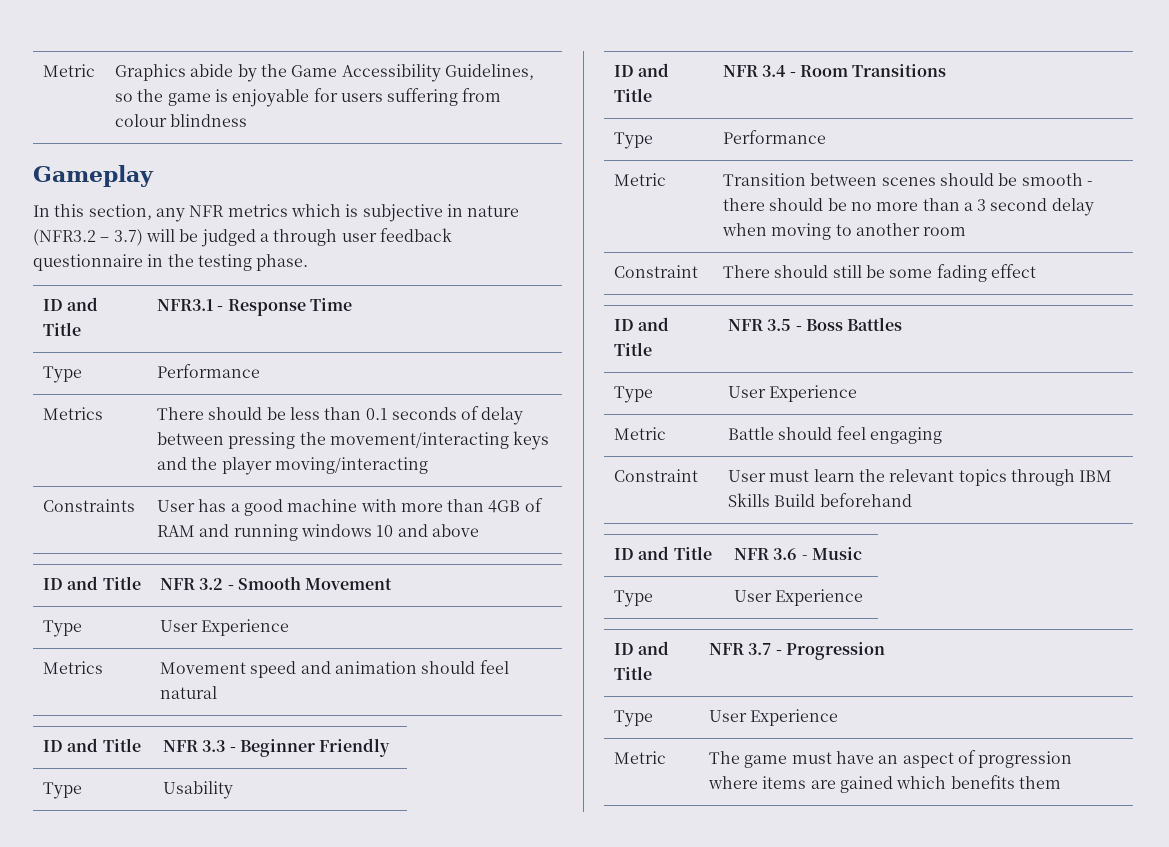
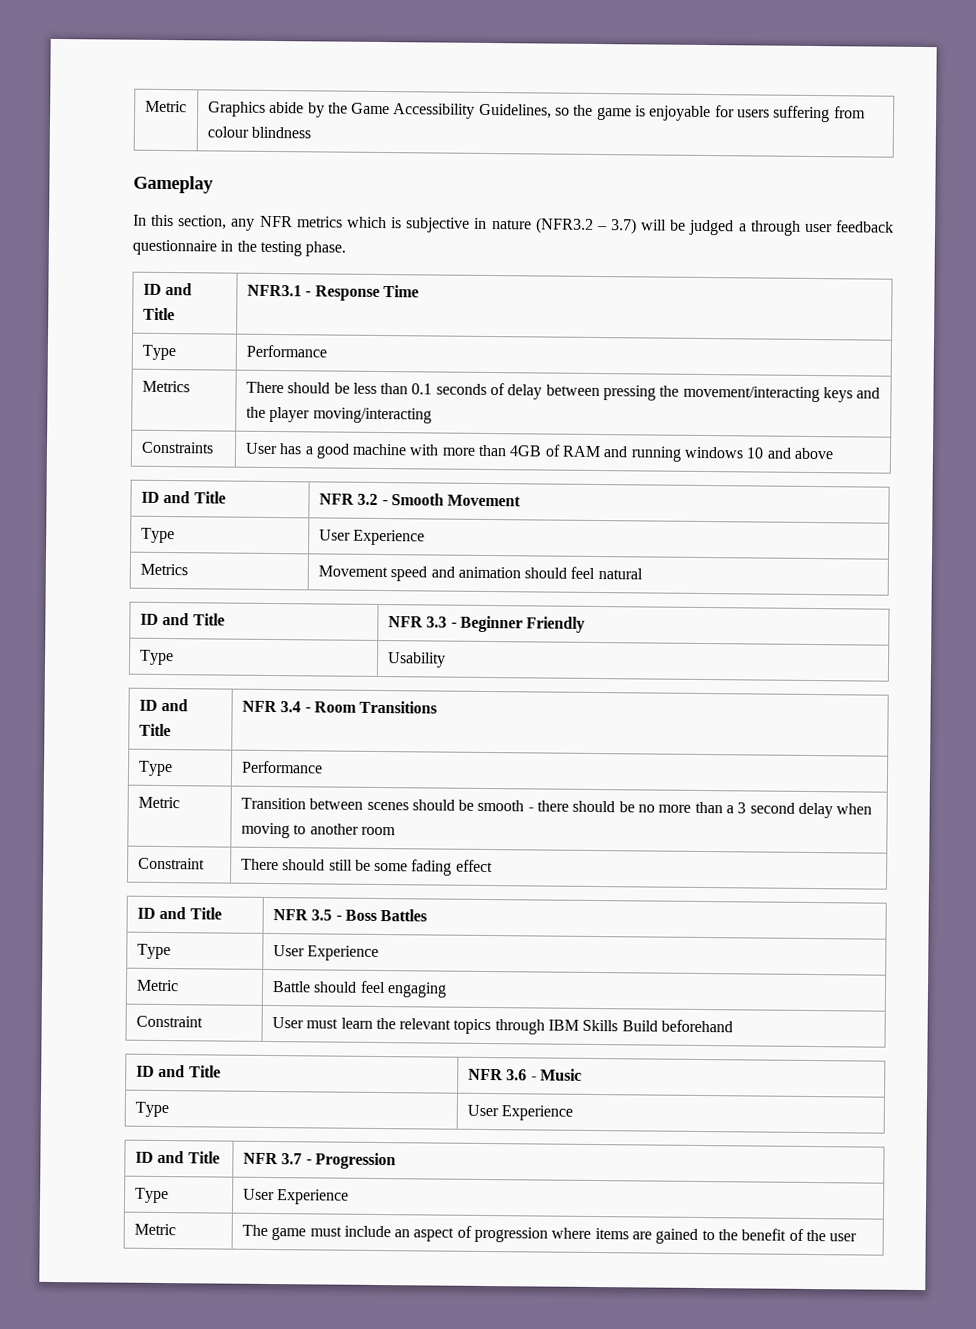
- Metric | The game must have an aspect of progression where items are gained which benefits them
+ Metric | The game must include an aspect of progression where items are gained to the benefit of the user

